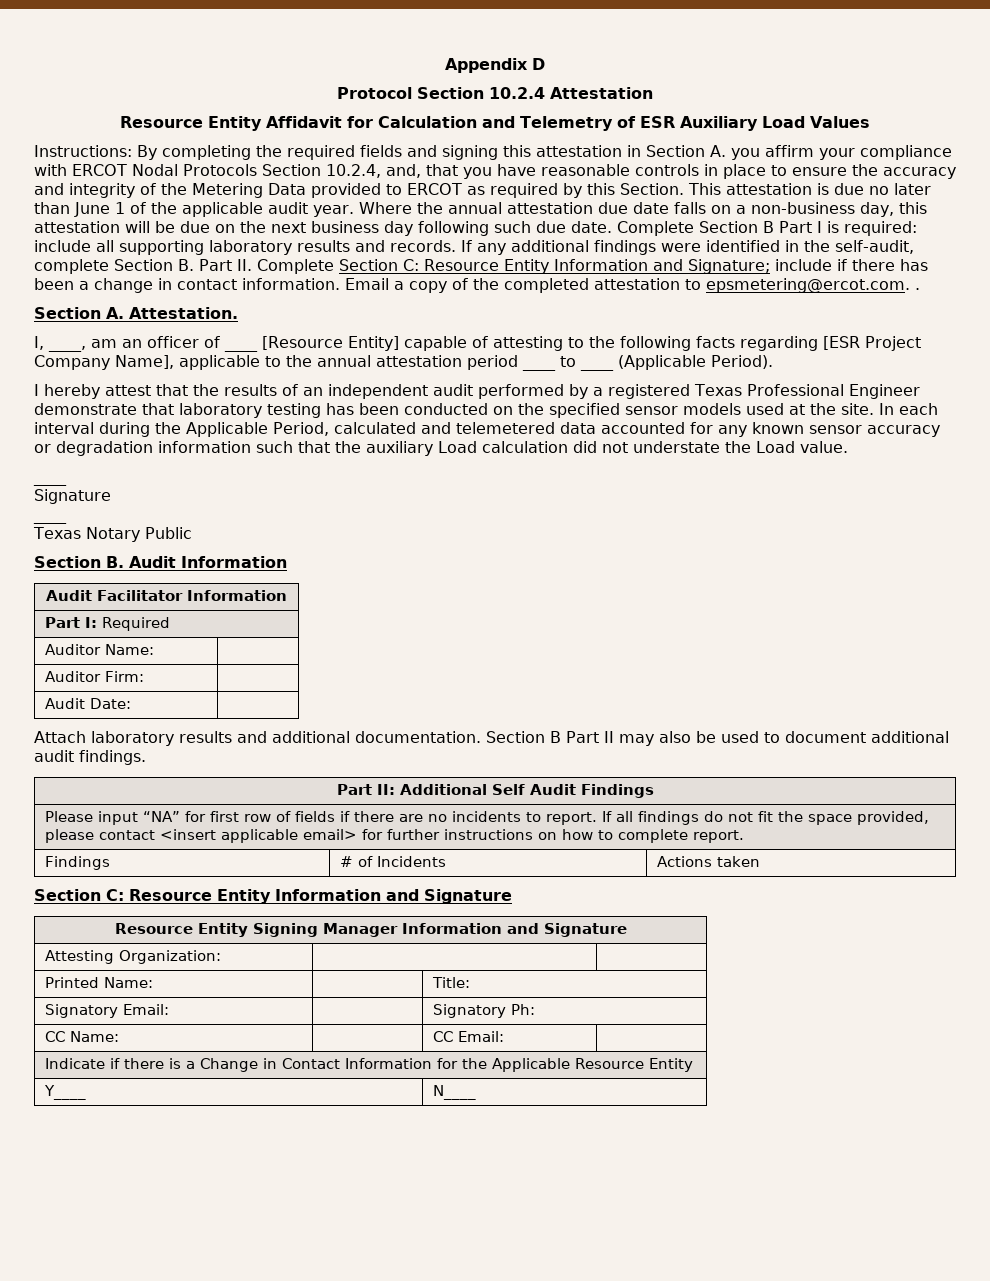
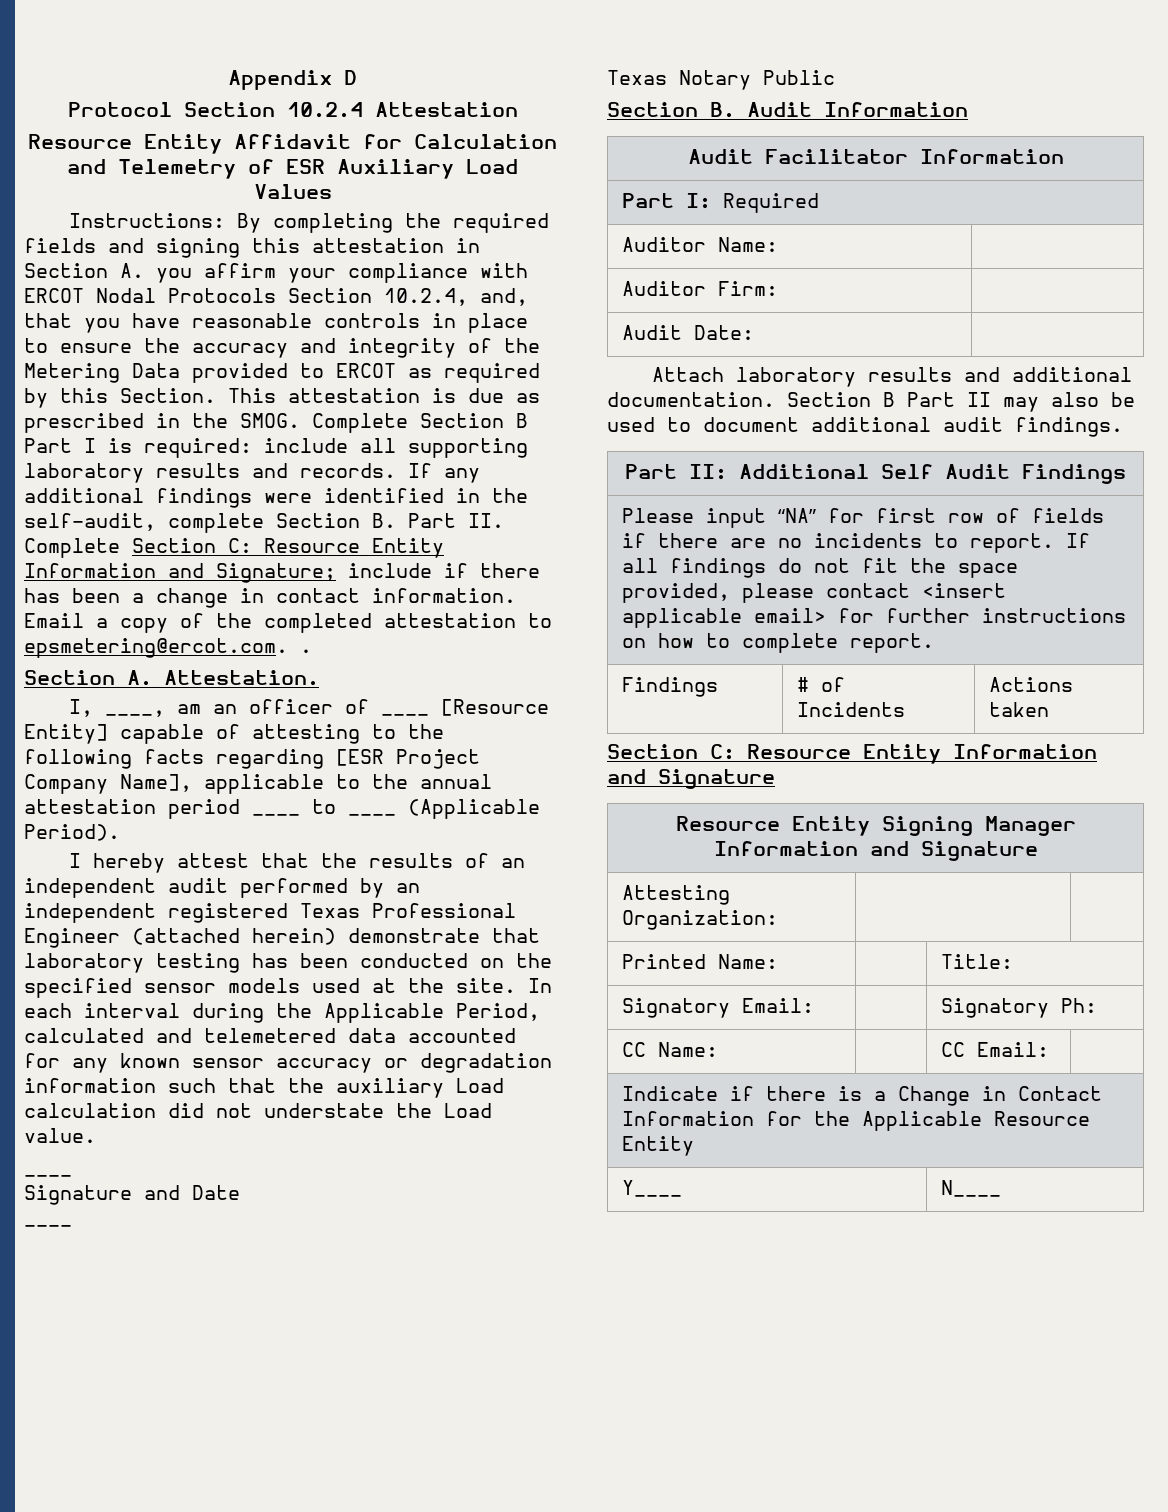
- This attestation is due no later than June 1 of the applicable audit year. Where the annual attestation due date falls on a non-business day, this attestation will be due on the next business day following such due date.
+ This attestation is due as prescribed in the SMOG.
- I hereby attest that the results of an independent audit performed by a registered Texas Professional Engineer demonstrate that laboratory testing has been conducted on the specified sensor models used at the site.
+ I hereby attest that the results of an independent audit performed by an independent registered Texas Professional Engineer (attached herein) demonstrate that laboratory testing has been conducted on the specified sensor models used at the site.
  In each interval during the Applicable Period, calculated and telemetered data accounted for any known sensor accuracy or degradation information such that the auxiliary Load calculation did not understate the Load value.
  ____
- Signature
+ Signature and Date

